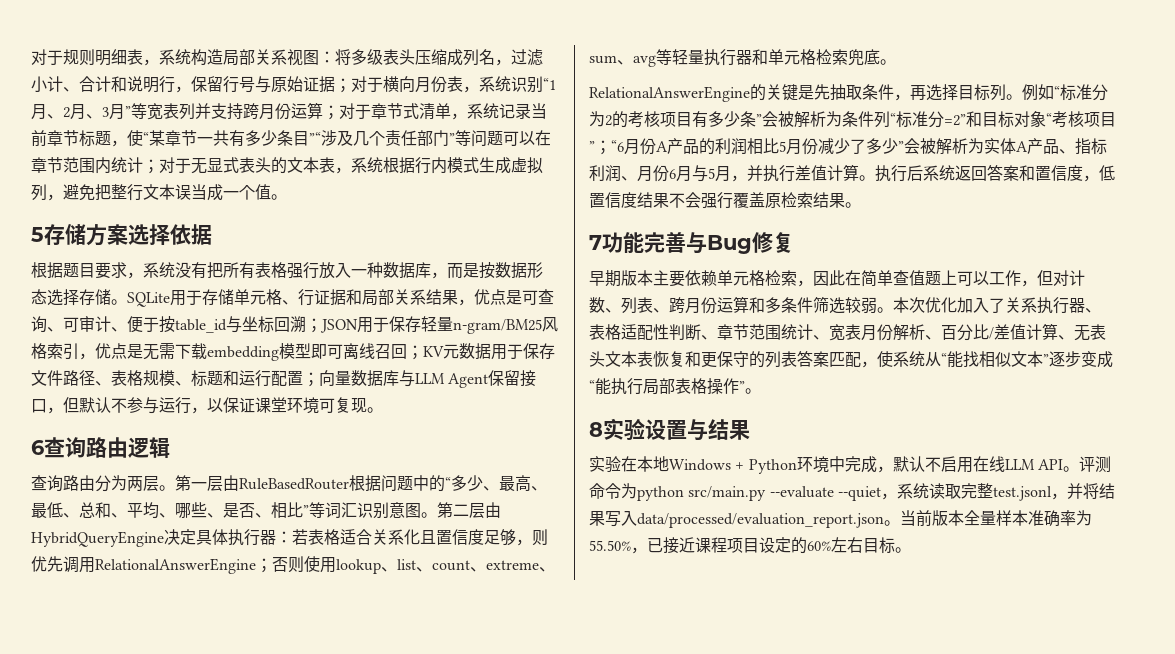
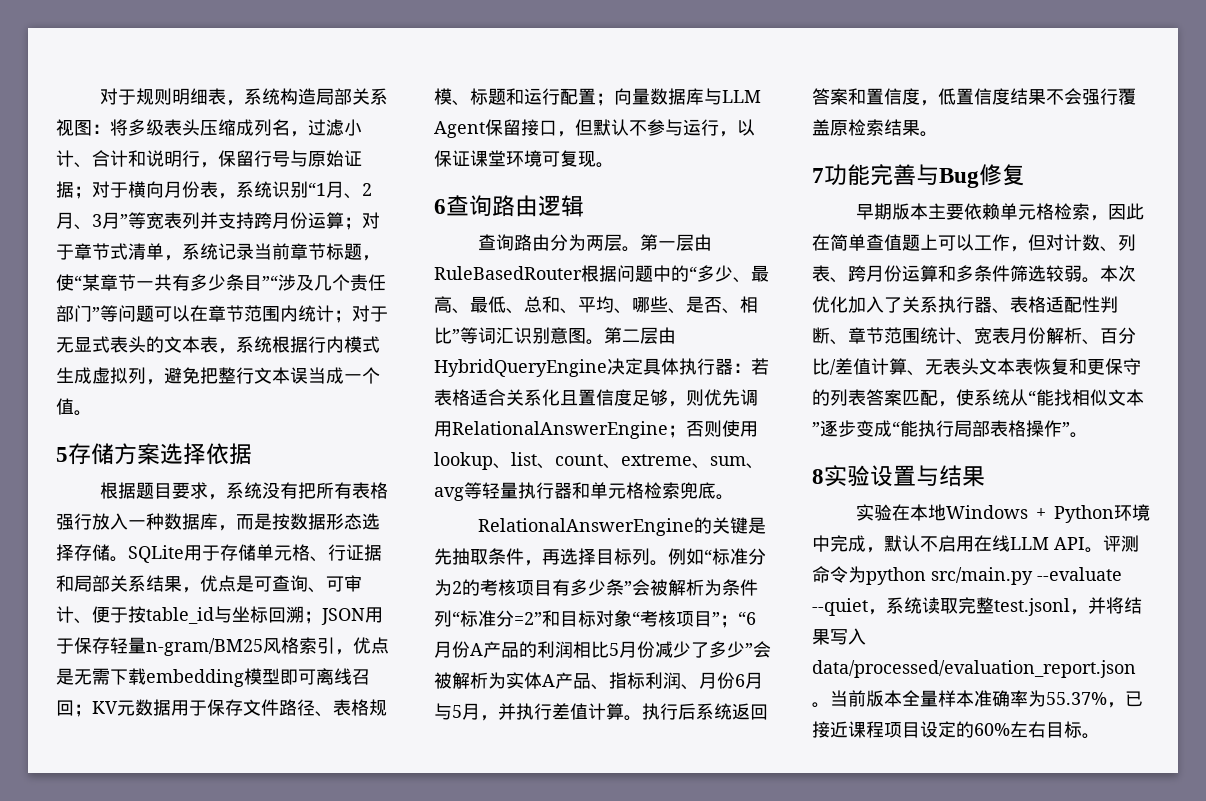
- 当前版本全量样本准确率为55.50%，已接近课程项目设定的60%左右目标。
+ 当前版本全量样本准确率为55.37%，已接近课程项目设定的60%左右目标。

